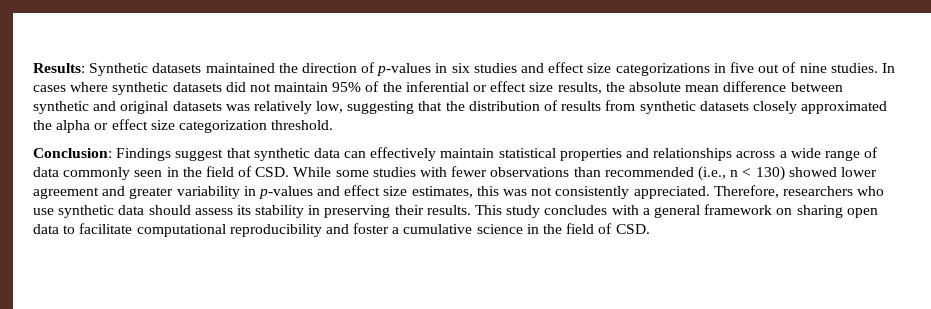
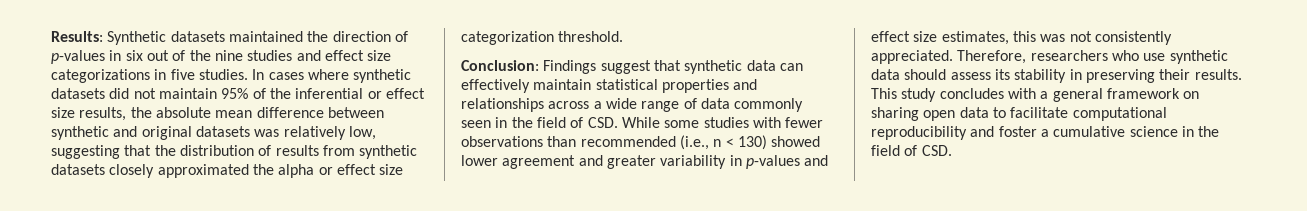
- Results: Synthetic datasets maintained the direction of p-values in six studies and effect size categorizations in five out of nine studies.
+ Results: Synthetic datasets maintained the direction of p-values in six out of the nine studies and effect size categorizations in five studies.

